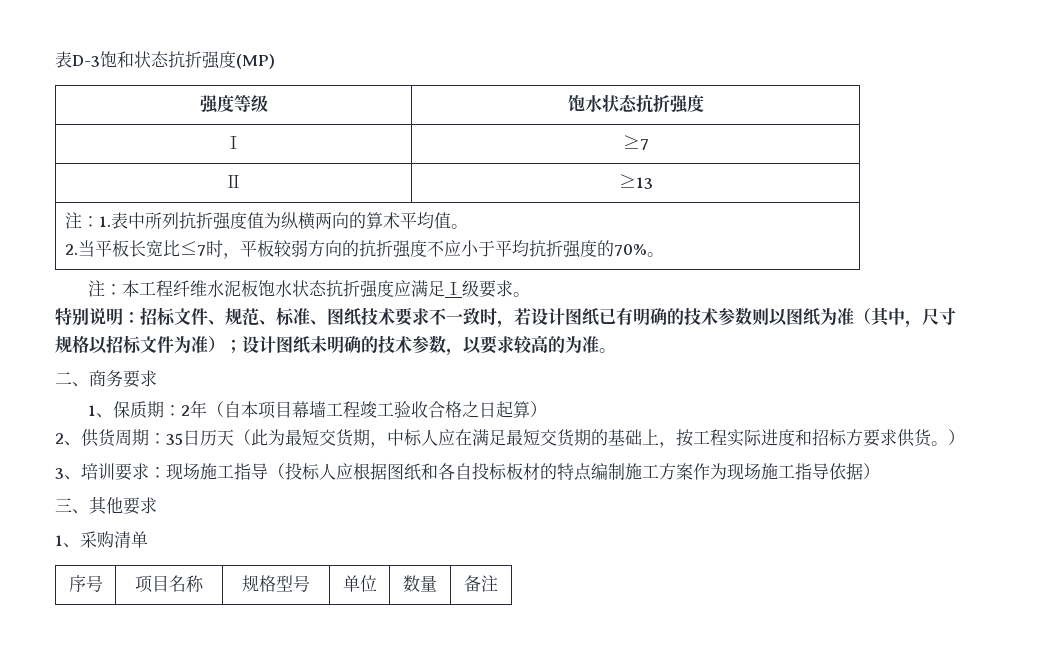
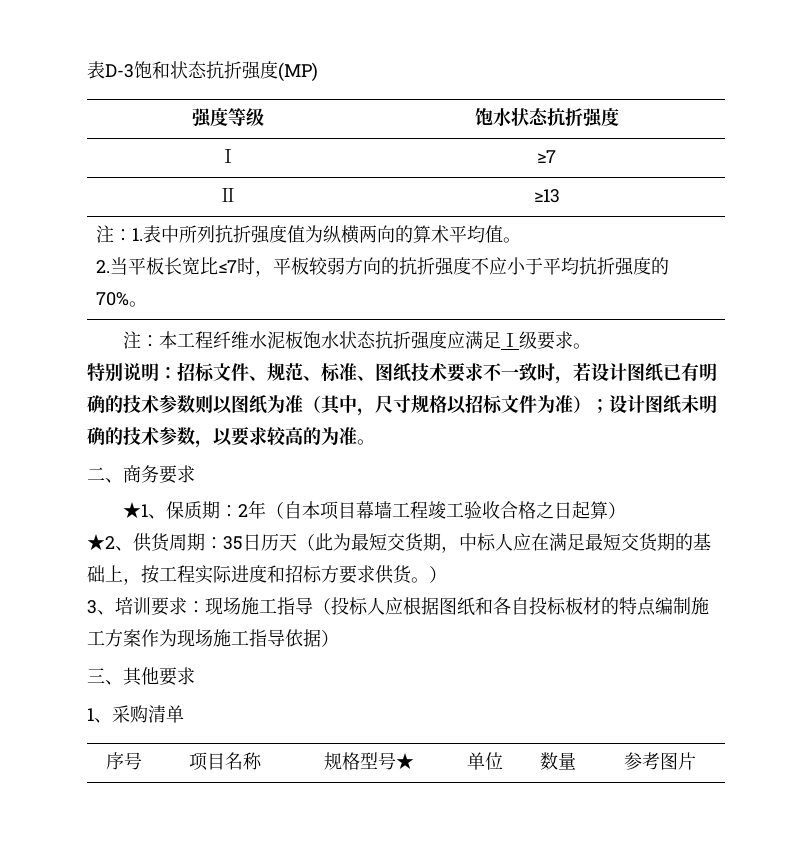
- 1、保质期：2年（自本项目幕墙工程竣工验收合格之日起算）
+ ★1、保质期：2年（自本项目幕墙工程竣工验收合格之日起算）
- 2、供货周期：35日历天（此为最短交货期，中标人应在满足最短交货期的基础上，按工程实际进度和招标方要求供货。）
+ ★2、供货周期：35日历天（此为最短交货期，中标人应在满足最短交货期的基础上，按工程实际进度和招标方要求供货。）
- 序号 | 项目名称 | 规格型号 | 单位 | 数量 | 备注
+ 序号 | 项目名称 | 规格型号★ | 单位 | 数量 | 参考图片

